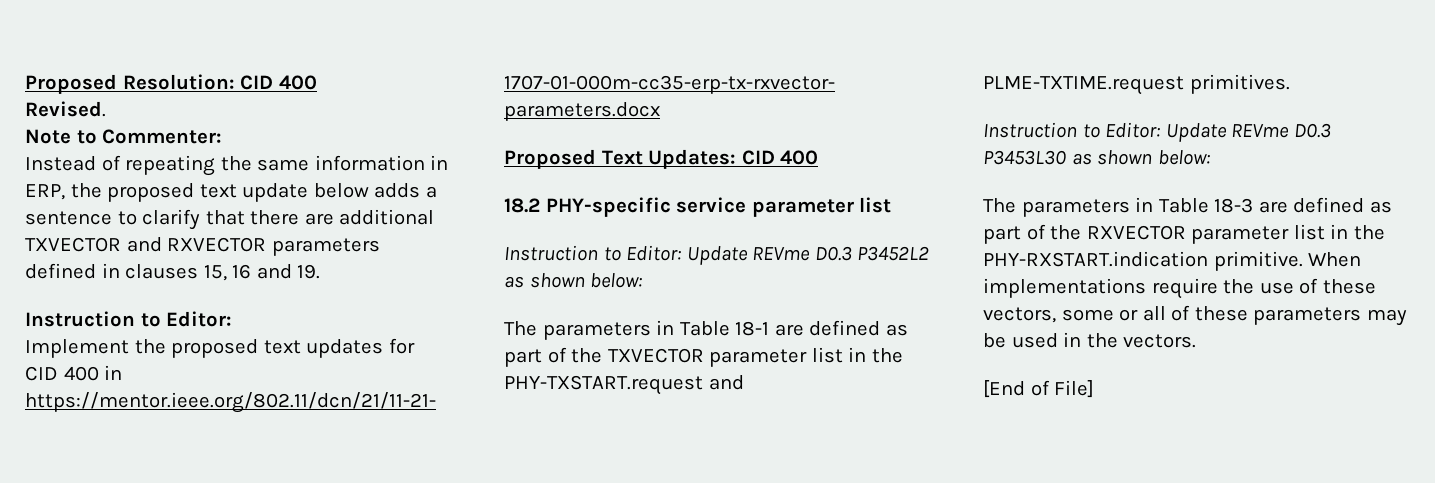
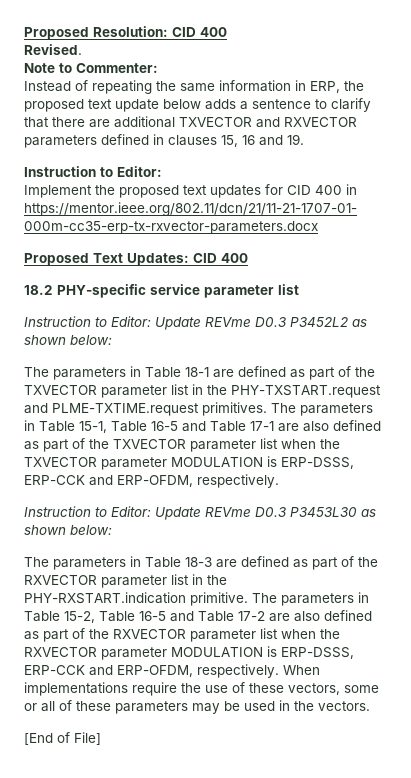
+ The parameters in Table 15-1, Table 16-5 and Table 17-1 are also defined as part of the TXVECTOR parameter list when the TXVECTOR parameter MODULATION is ERP-DSSS, ERP-CCK and ERP-OFDM, respectively.
+ The parameters in Table 15-2, Table 16-5 and Table 17-2 are also defined as part of the RXVECTOR parameter list when the RXVECTOR parameter MODULATION is ERP-DSSS, ERP-CCK and ERP-OFDM, respectively.

